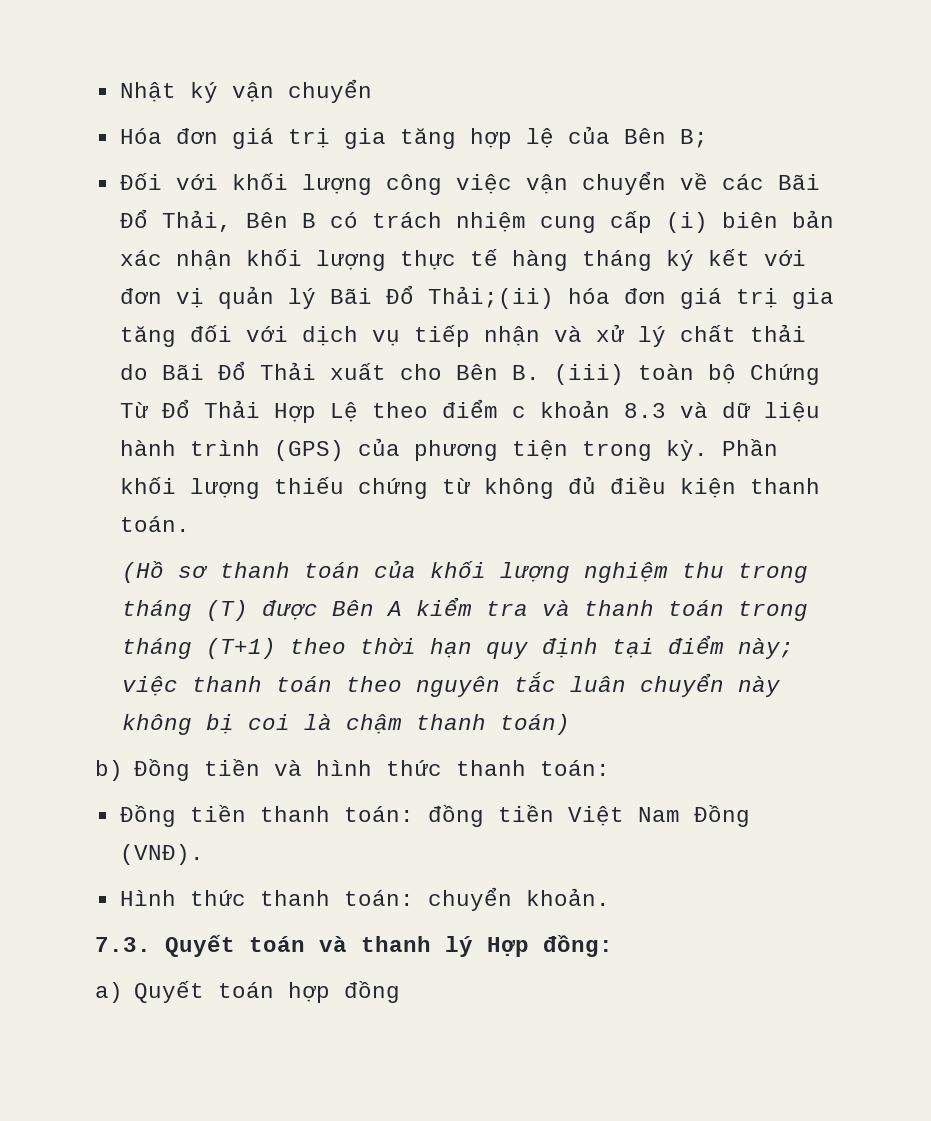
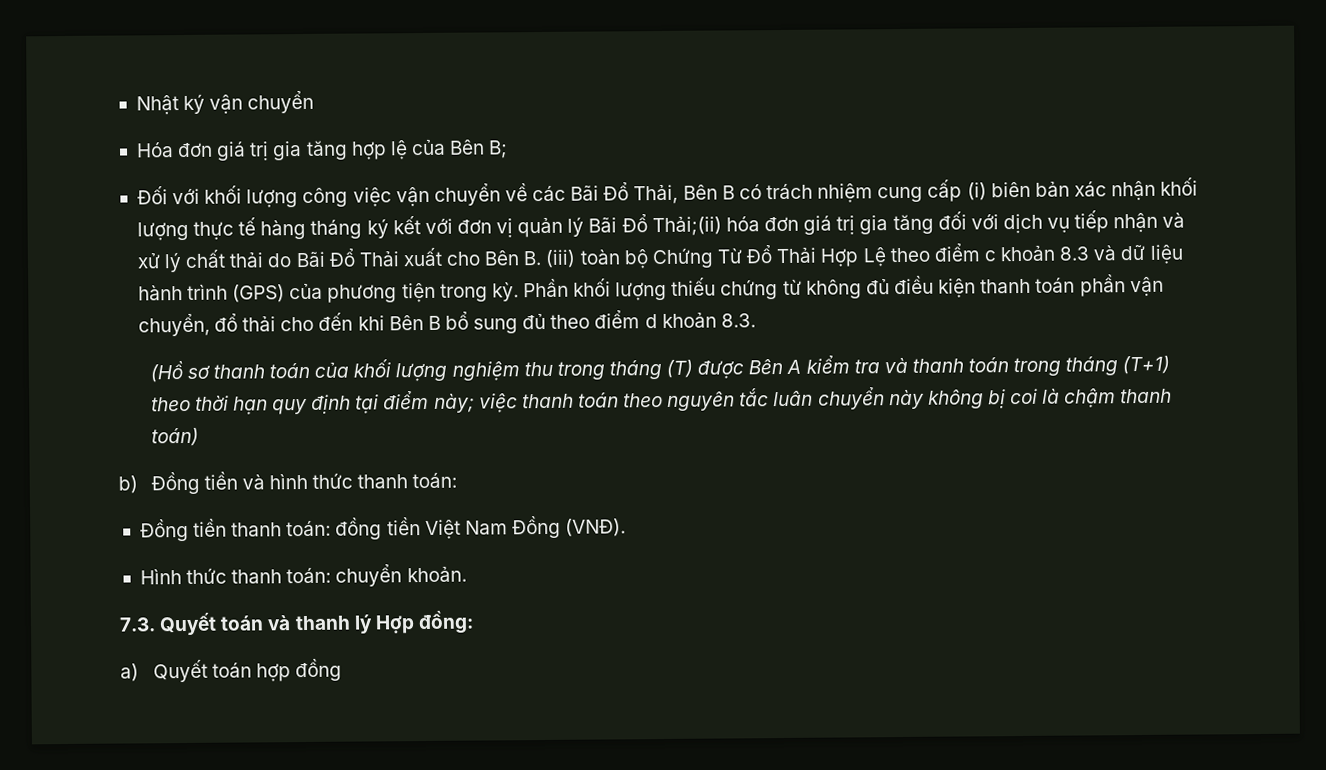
- Phần khối lượng thiếu chứng từ không đủ điều kiện thanh toán.
+ Phần khối lượng thiếu chứng từ không đủ điều kiện thanh toán phần vận chuyển, đổ thải cho đến khi Bên B bổ sung đủ theo điểm d khoản 8.3.

